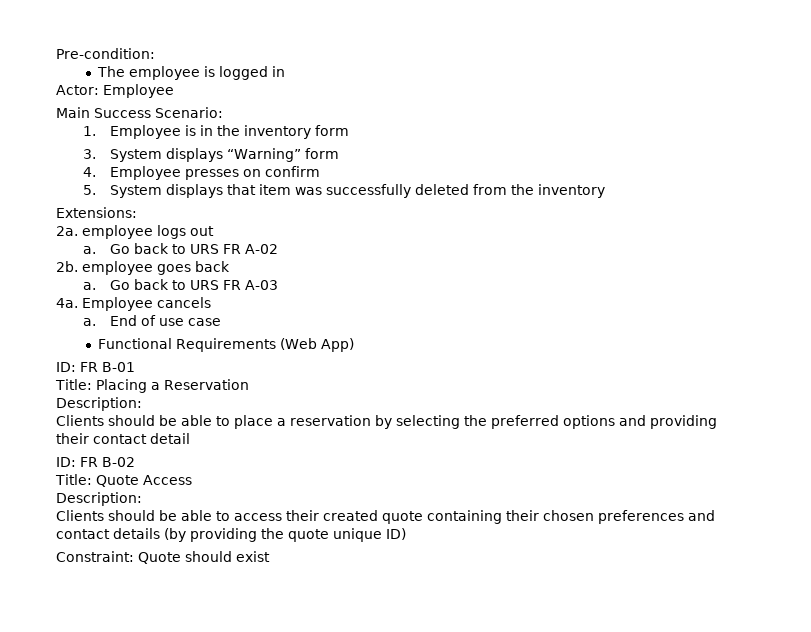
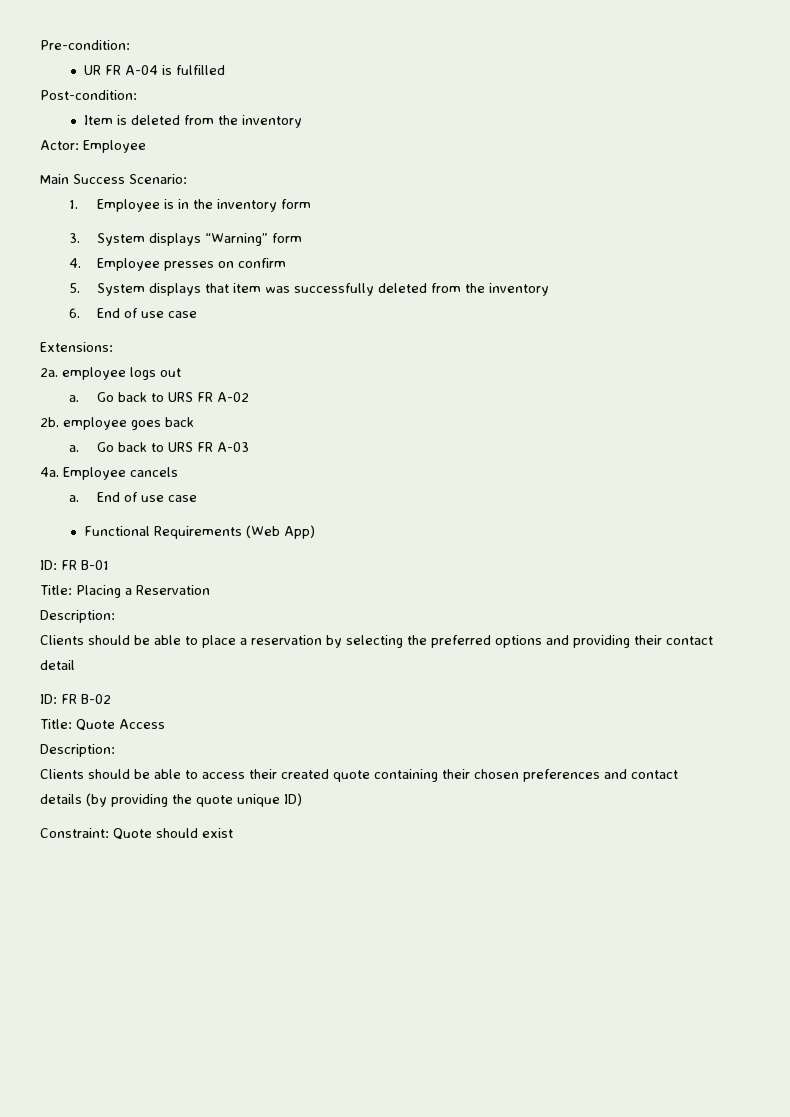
- The employee is logged in
+ UR FR A-04 is fulfilled
+ Post-condition:
+ Item is deleted from the inventory
+ 6. End of use case

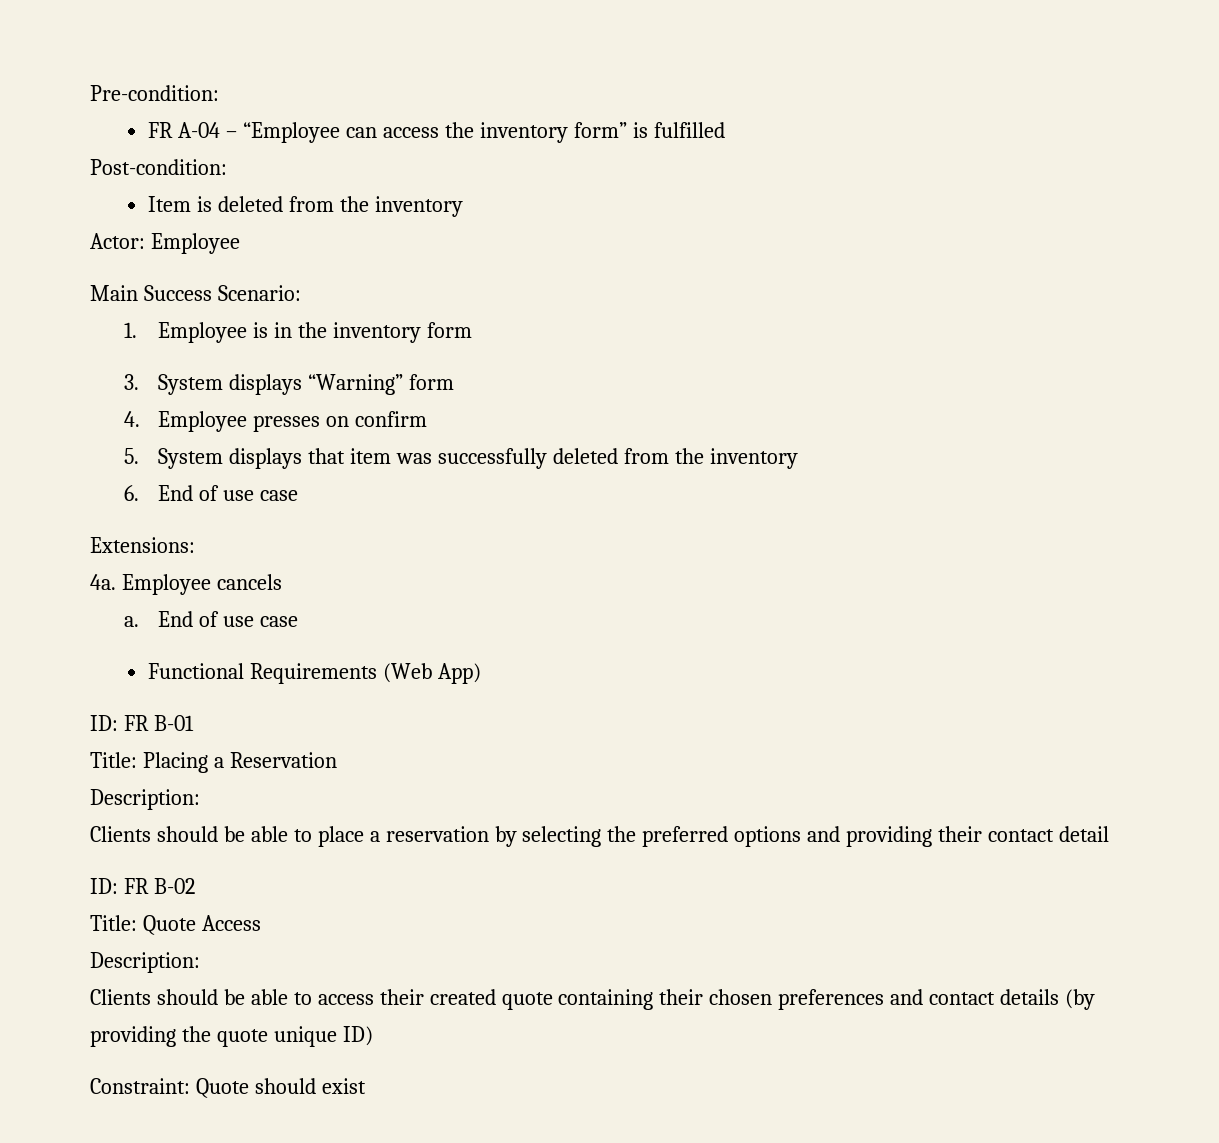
- UR FR A-04 is fulfilled
+ FR A-04 – “Employee can access the inventory form” is fulfilled
- 2a. employee logs out
- a. Go back to URS FR A-02
- 2b. employee goes back
- a. Go back to URS FR A-03

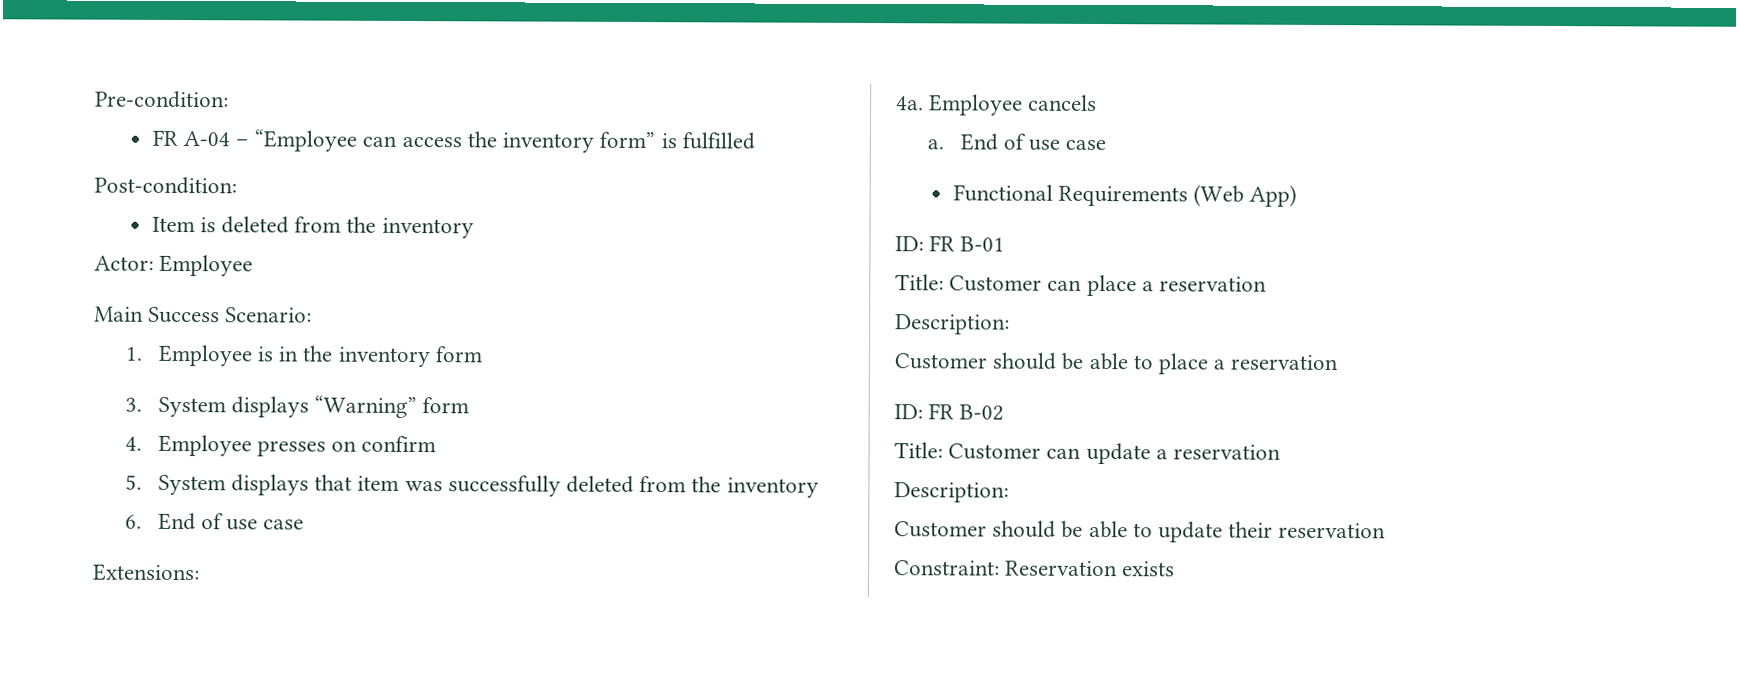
- Title: Placing a Reservation
+ Title: Customer can place a reservation
  Description:
- Clients should be able to place a reservation by selecting the preferred options and providing their contact detail
+ Customer should be able to place a reservation
- Title: Quote Access
+ Title: Customer can update a reservation
  Description:
- Clients should be able to access their created quote containing their chosen preferences and contact details (by providing the quote unique ID)
- Constraint: Quote should exist
+ Customer should be able to update their reservation
+ Constraint: Reservation exists

